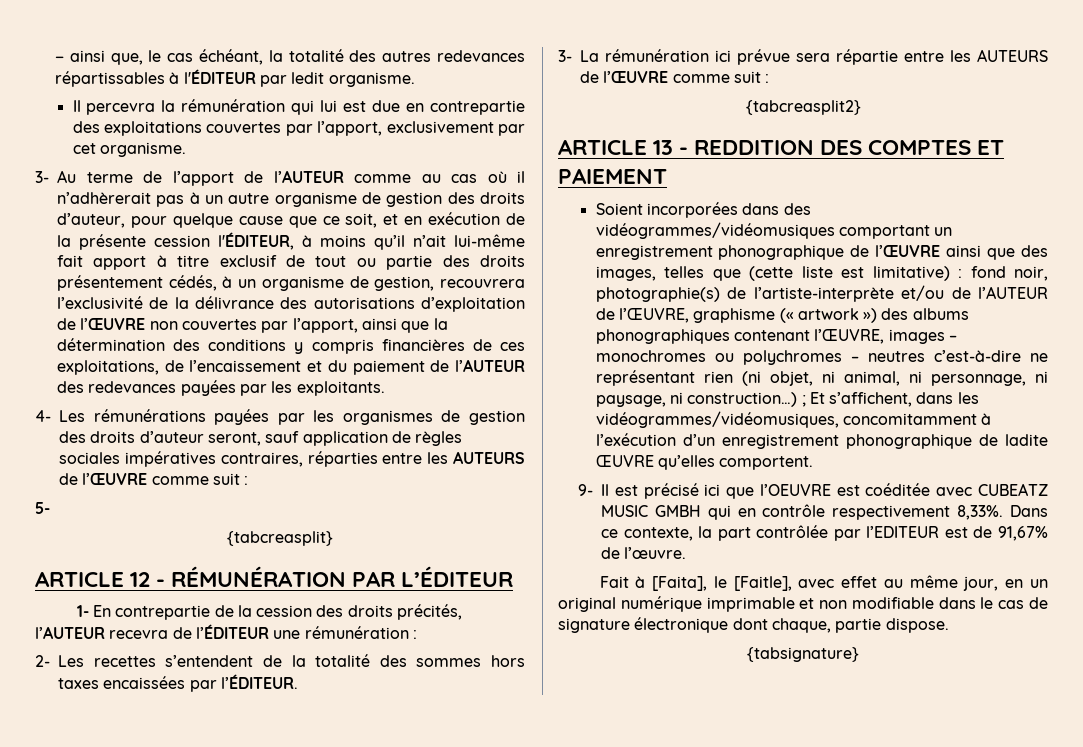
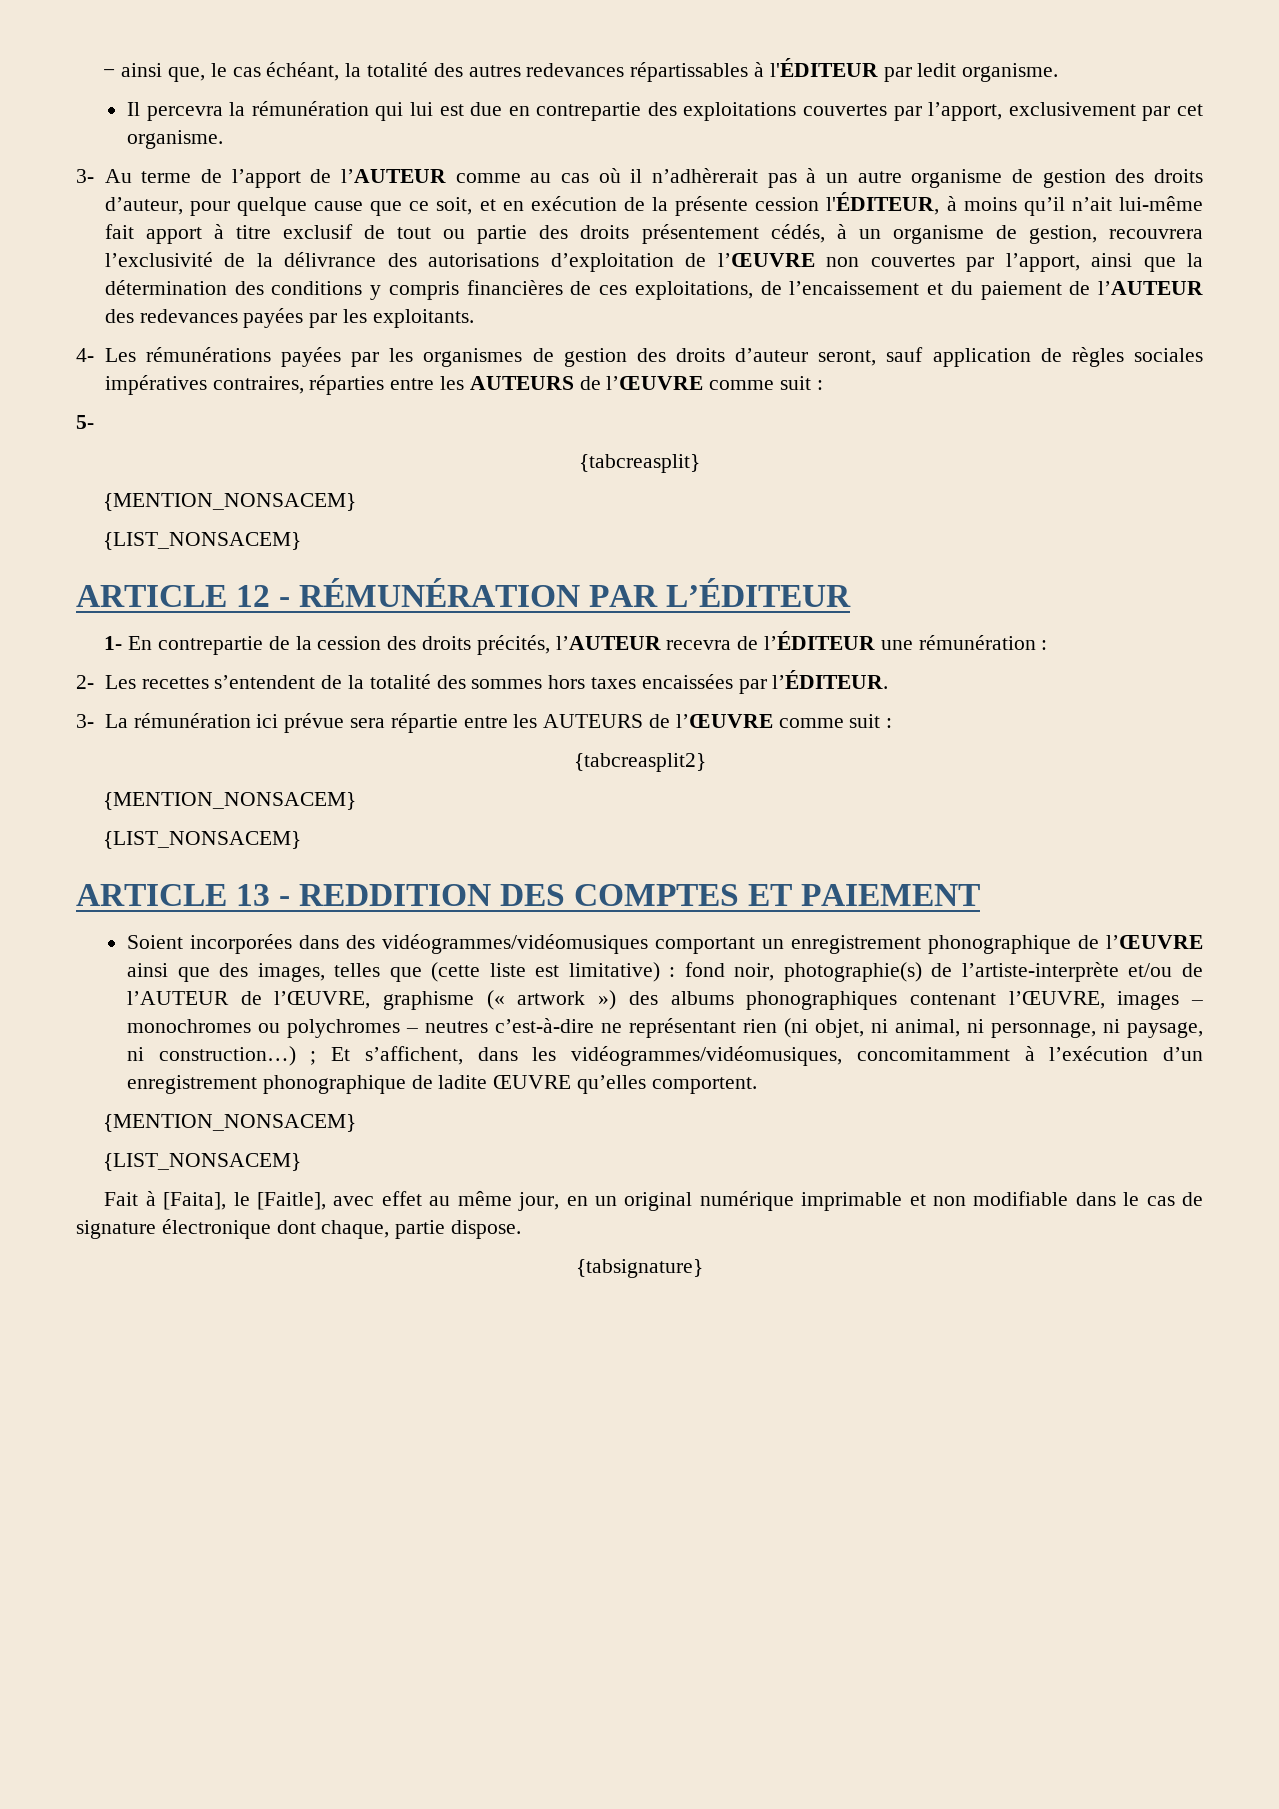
  {tabcreasplit}
+ {MENTION_NONSACEM}
+ {LIST_NONSACEM}
  {tabcreasplit2}
+ {MENTION_NONSACEM}
+ {LIST_NONSACEM}
  Et s’affichent, dans les vidéogrammes/vidéomusiques, concomitamment à l’exécution d’un enregistrement phonographique de ladite ŒUVRE qu’elles comportent.
- 9- Il est précisé ici que l’OEUVRE est coéditée avec CUBEATZ MUSIC GMBH qui en contrôle respectivement 8,33%. Dans ce contexte, la part contrôlée par l’EDITEUR est de 91,67% de l’œuvre.
+ {MENTION_NONSACEM}
+ {LIST_NONSACEM}

